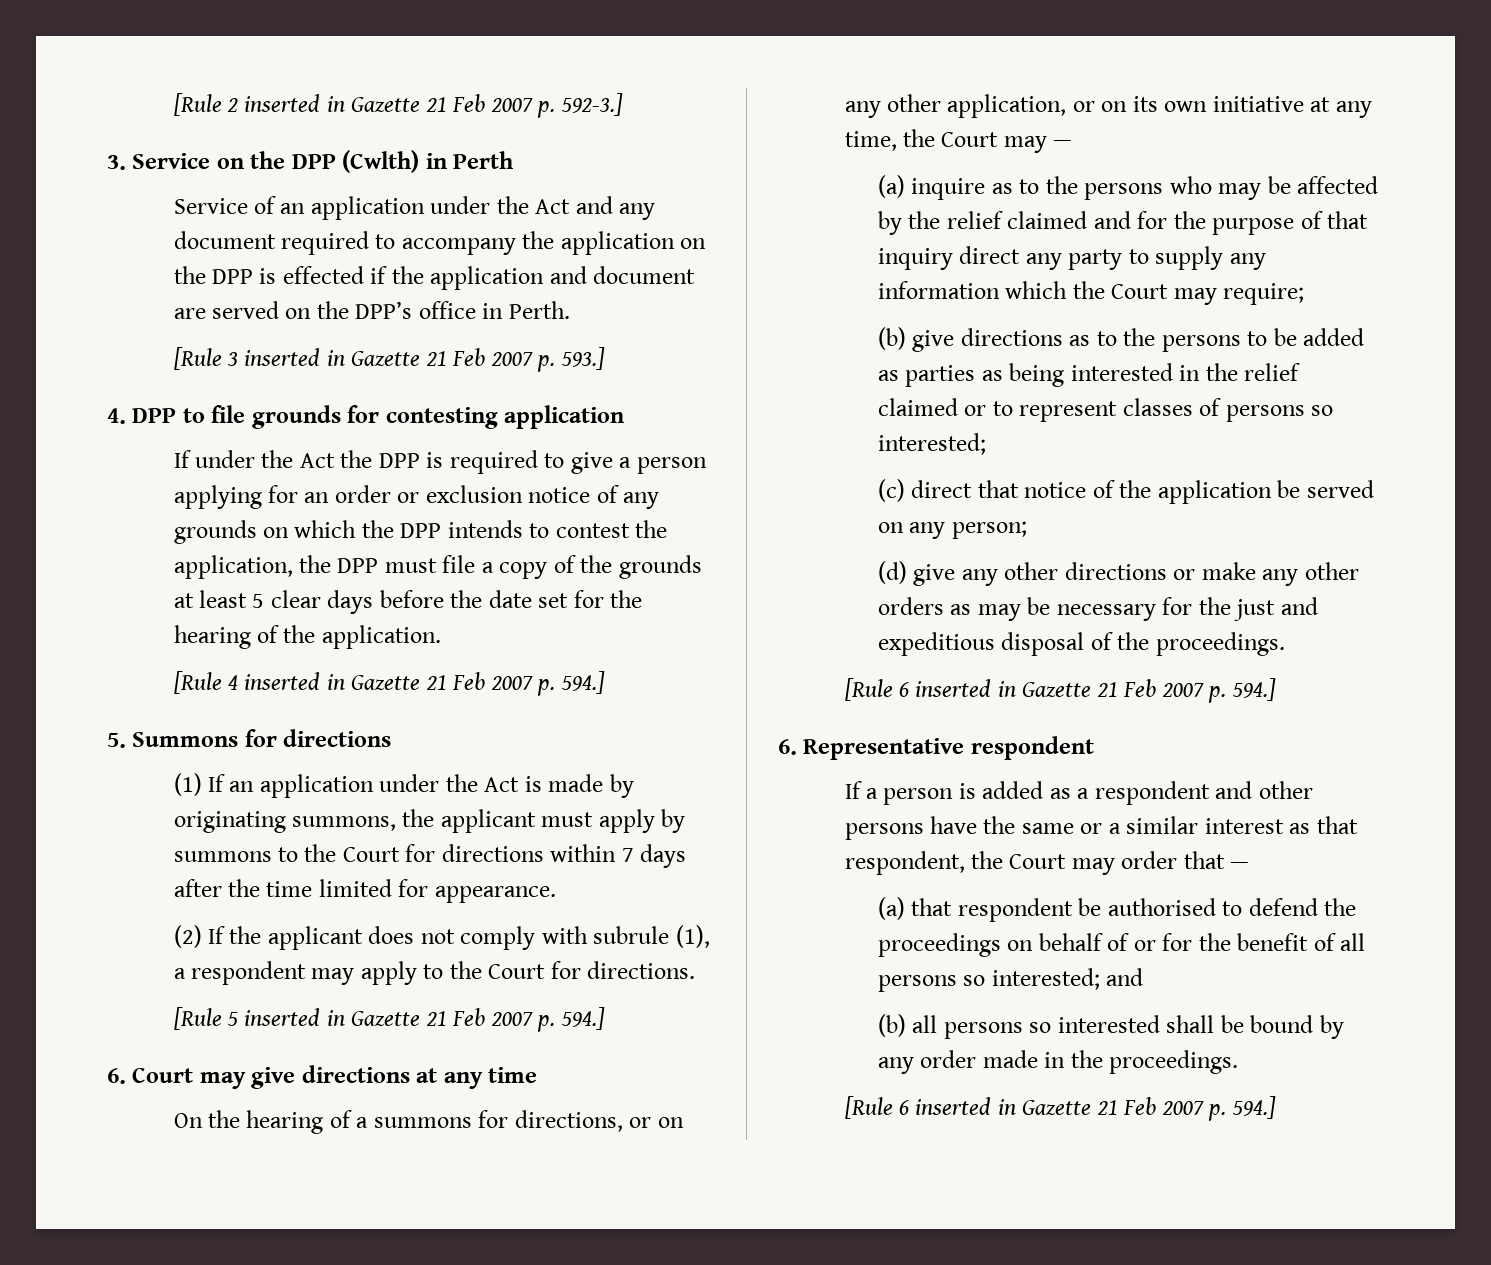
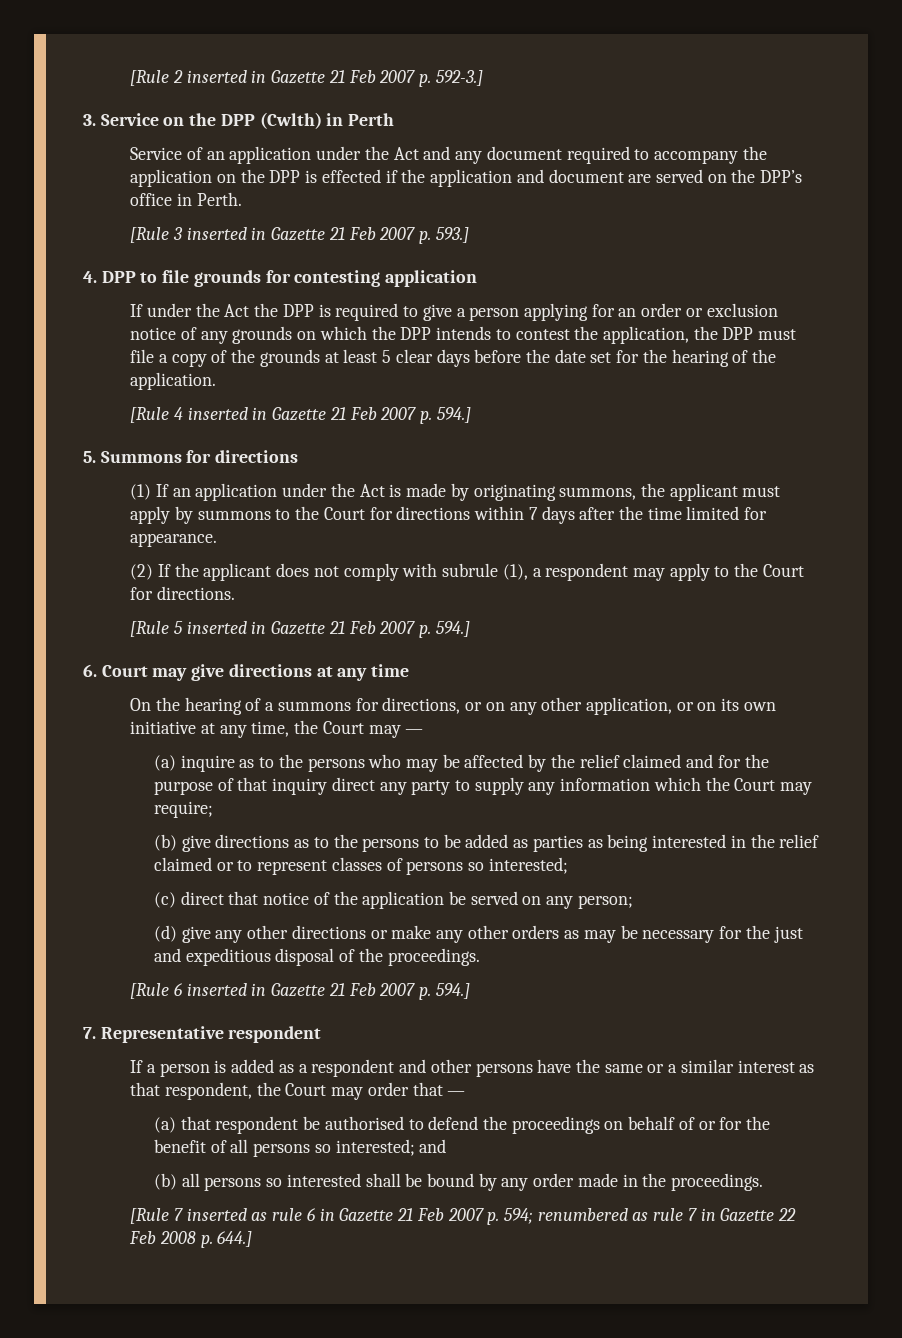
- 6. Representative respondent
+ 7. Representative respondent
  (b) all persons so interested shall be bound by any order made in the proceedings.
- [Rule 6 inserted in Gazette 21 Feb 2007 p. 594.]
+ [Rule 7 inserted as rule 6 in Gazette 21 Feb 2007 p. 594; renumbered as rule 7 in Gazette 22 Feb 2008 p. 644.]

